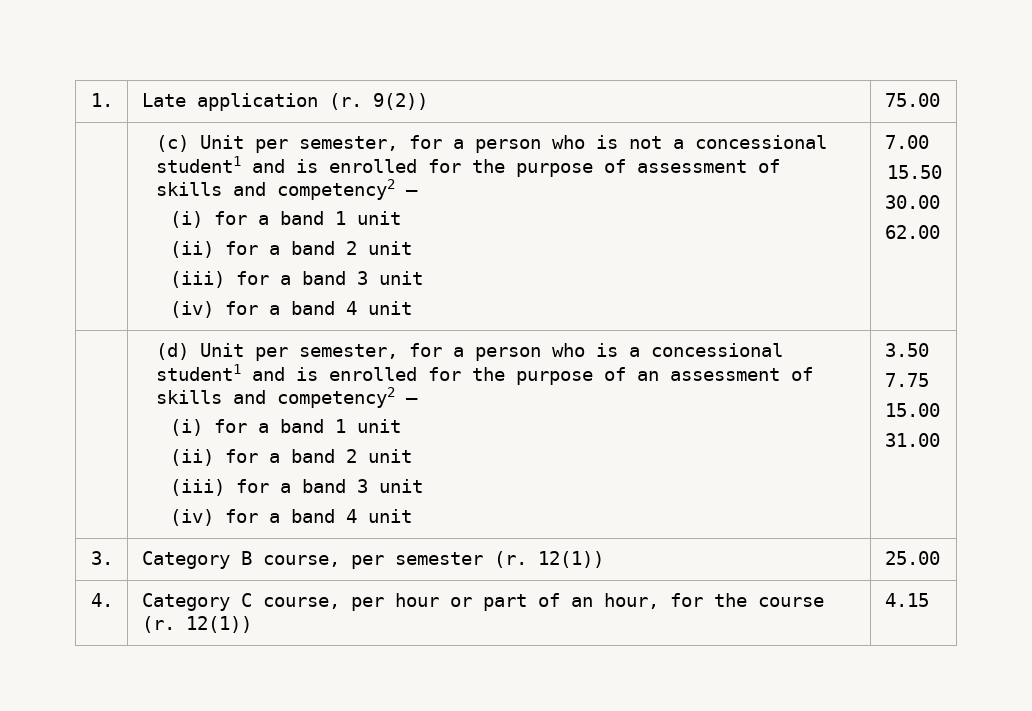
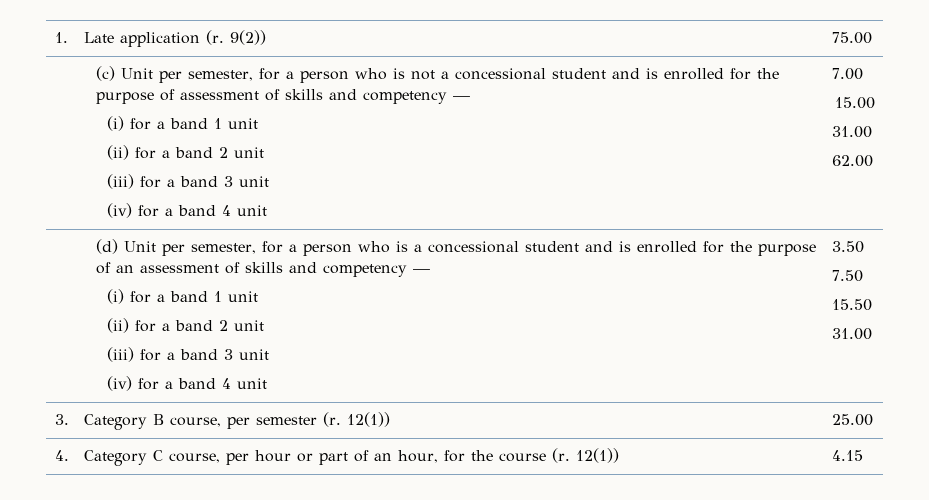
- (c) Unit per semester, for a person who is not a concessional student1 and is enrolled for the purpose of assessment of skills and competency2 —
+ (c) Unit per semester, for a person who is not a concessional student and is enrolled for the purpose of assessment of skills and competency —
- 15.50
- 30.00
+ 15.00
+ 31.00
- (d) Unit per semester, for a person who is a concessional student1 and is enrolled for the purpose of an assessment of skills and competency2 —
+ (d) Unit per semester, for a person who is a concessional student and is enrolled for the purpose of an assessment of skills and competency —
- 7.75
- 15.00
+ 7.50
+ 15.50

